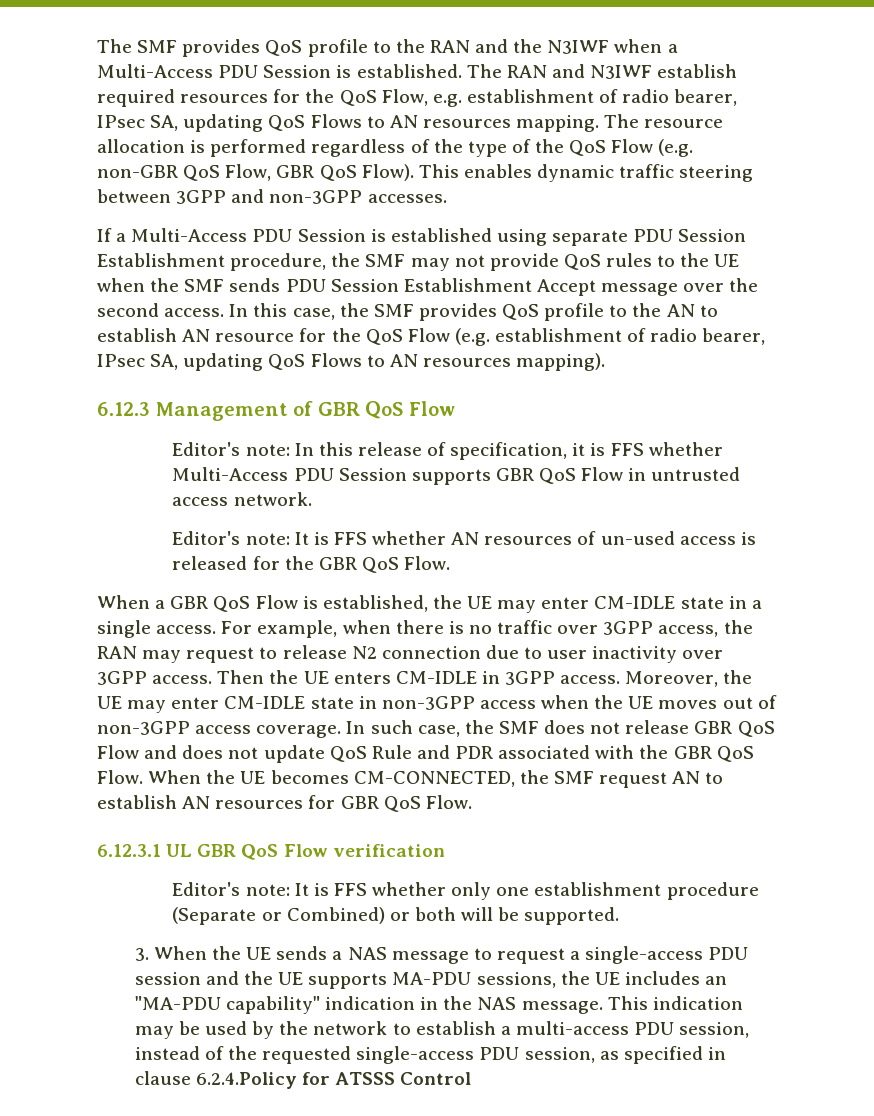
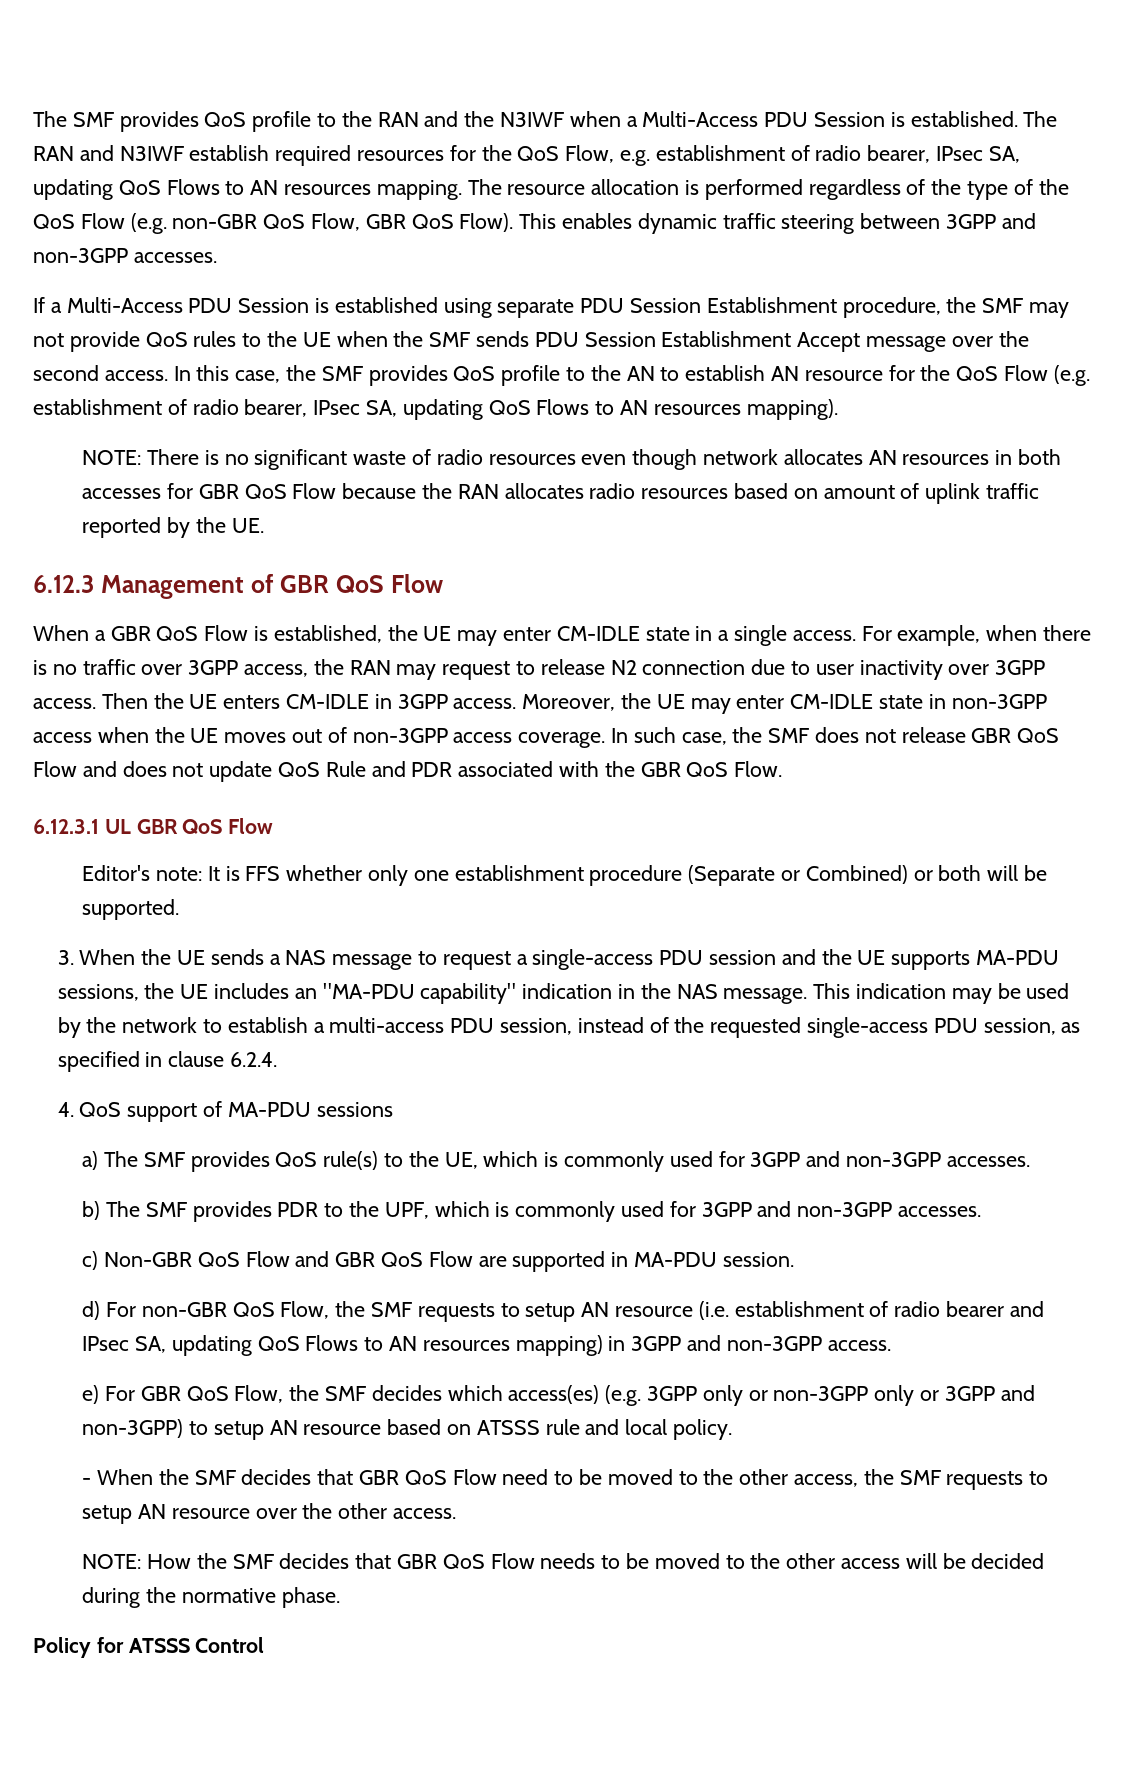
+ NOTE: There is no significant waste of radio resources even though network allocates AN resources in both accesses for GBR QoS Flow because the RAN allocates radio resources based on amount of uplink traffic reported by the UE.
- Editor's note: In this release of specification, it is FFS whether Multi-Access PDU Session supports GBR QoS Flow in untrusted access network.
- Editor's note: It is FFS whether AN resources of un-used access is released for the GBR QoS Flow.
- When the UE becomes CM-CONNECTED, the SMF request AN to establish AN resources for GBR QoS Flow.
- 6.12.3.1 UL GBR QoS Flow verification
+ 6.12.3.1 UL GBR QoS Flow
- This indication may be used by the network to establish a multi-access PDU session, instead of the requested single-access PDU session, as specified in clause 6.2.4.Policy for ATSSS Control
+ This indication may be used by the network to establish a multi-access PDU session, instead of the requested single-access PDU session, as specified in clause 6.2.4.
+ 4. QoS support of MA-PDU sessions
+ a) The SMF provides QoS rule(s) to the UE, which is commonly used for 3GPP and non-3GPP accesses.
+ b) The SMF provides PDR to the UPF, which is commonly used for 3GPP and non-3GPP accesses.
+ c) Non-GBR QoS Flow and GBR QoS Flow are supported in MA-PDU session.
+ d) For non-GBR QoS Flow, the SMF requests to setup AN resource (i.e. establishment of radio bearer and IPsec SA, updating QoS Flows to AN resources mapping) in 3GPP and non-3GPP access.
+ e) For GBR QoS Flow, the SMF decides which access(es) (e.g. 3GPP only or non-3GPP only or 3GPP and non-3GPP) to setup AN resource based on ATSSS rule and local policy.
+ - When the SMF decides that GBR QoS Flow need to be moved to the other access, the SMF requests to setup AN resource over the other access.
+ NOTE: How the SMF decides that GBR QoS Flow needs to be moved to the other access will be decided during the normative phase.
+ Policy for ATSSS Control

